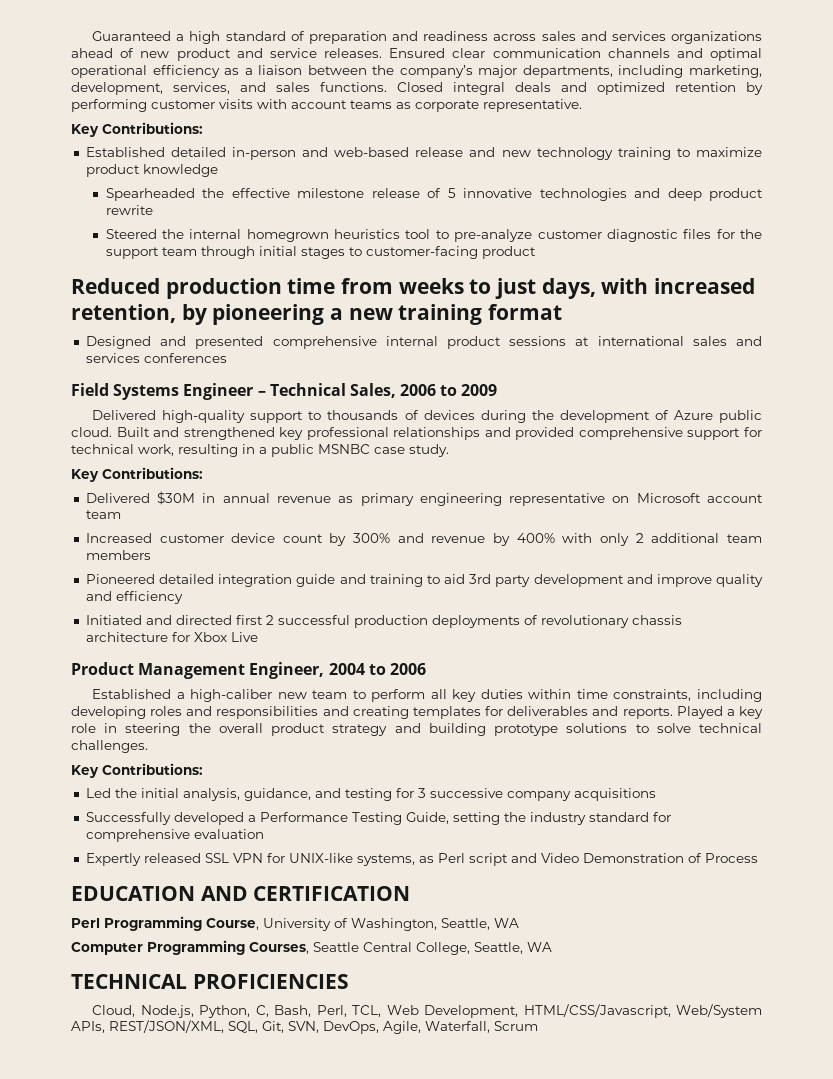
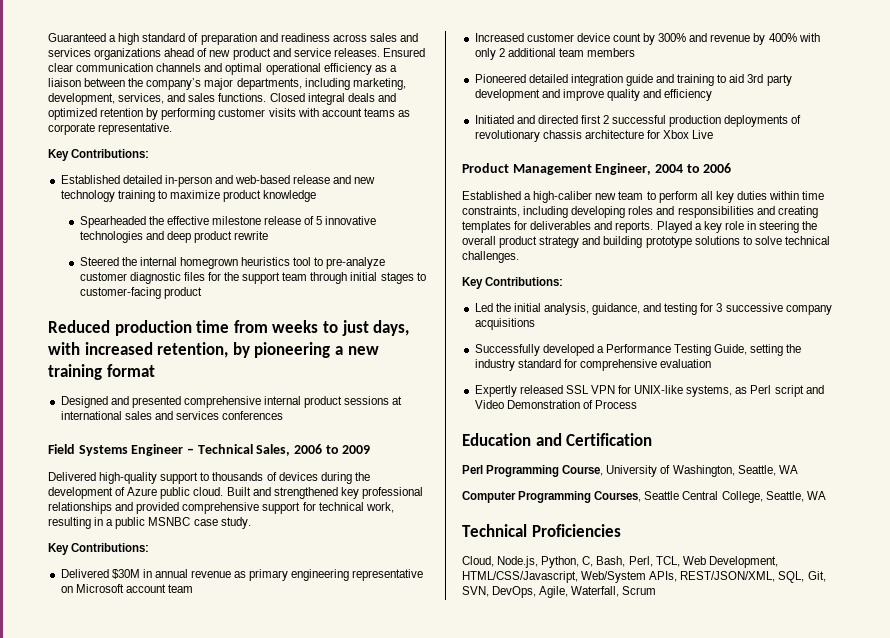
- EDUCATION AND CERTIFICATION
+ Education and Certification
- TECHNICAL PROFICIENCIES
+ Technical Proficiencies

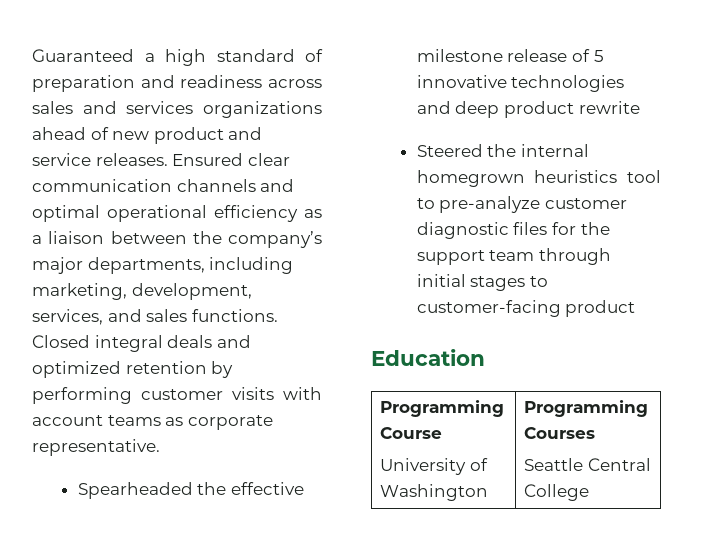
  Closed integral deals and optimized retention by performing customer visits with account teams as corporate representative.
- Key Contributions:
- Established detailed in-person and web-based release and new technology training to maximize product knowledge
- Reduced production time from weeks to just days, with increased retention, by pioneering a new training format
- Designed and presented comprehensive internal product sessions at international sales and services conferences
- Field Systems Engineer – Technical Sales, 2006 to 2009
- Delivered high-quality support to thousands of devices during the development of Azure public cloud. Built and strengthened key professional relationships and provided comprehensive support for technical work, resulting in a public MSNBC case study.
- Key Contributions:
- Delivered $30M in annual revenue as primary engineering representative on Microsoft account team
- Increased customer device count by 300% and revenue by 400% with only 2 additional team members
- Pioneered detailed integration guide and training to aid 3rd party development and improve quality and efficiency
- Initiated and directed first 2 successful production deployments of revolutionary chassis architecture for Xbox Live
- Product Management Engineer, 2004 to 2006
- Established a high-caliber new team to perform all key duties within time constraints, including developing roles and responsibilities and creating templates for deliverables and reports. Played a key role in steering the overall product strategy and building prototype solutions to solve technical challenges.
- Key Contributions:
- Led the initial analysis, guidance, and testing for 3 successive company acquisitions
- Successfully developed a Performance Testing Guide, setting the industry standard for comprehensive evaluation
- Expertly released SSL VPN for UNIX-like systems, as Perl script and Video Demonstration of Process
- Education and Certification
- Perl Programming Course, University of Washington, Seattle, WA
- Computer Programming Courses, Seattle Central College, Seattle, WA
- Technical Proficiencies
- Cloud, Node.js, Python, C, Bash, Perl, TCL, Web Development, HTML/CSS/Javascript, Web/System APIs, REST/JSON/XML, SQL, Git, SVN, DevOps, Agile, Waterfall, Scrum
+ Education
+ Programming Course
+ University of Washington | Programming Courses
+ Seattle Central College

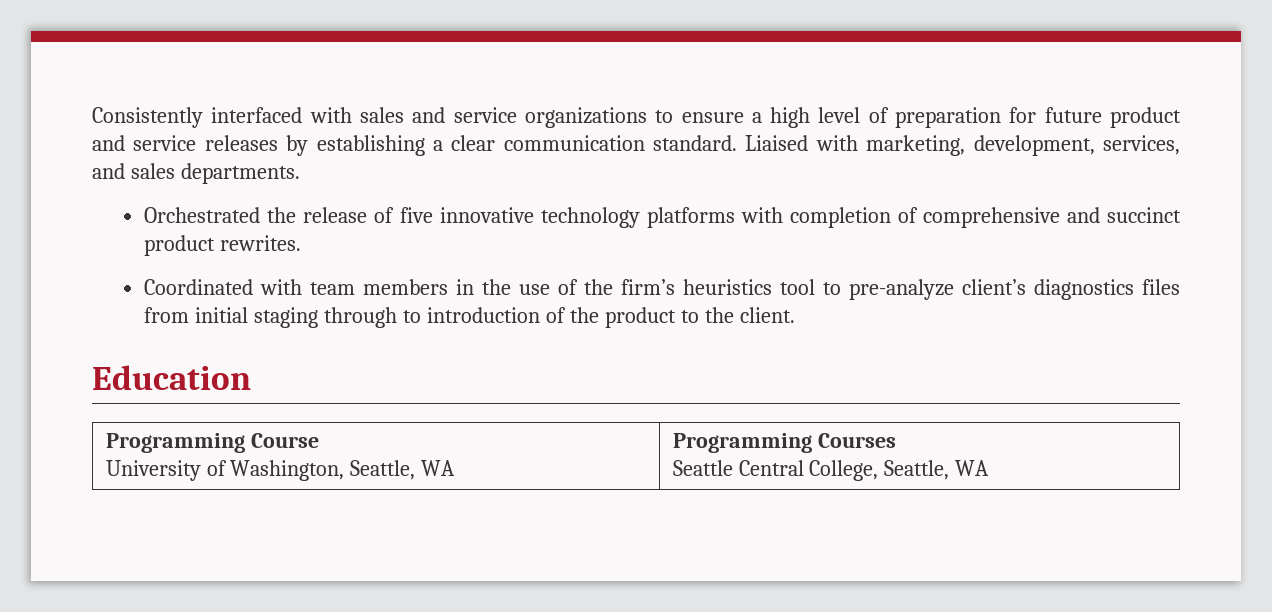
- Guaranteed a high standard of preparation and readiness across sales and services organizations ahead of new product and service releases. Ensured clear communication channels and optimal operational efficiency as a liaison between the company’s major departments, including marketing, development, services, and sales functions. Closed integral deals and optimized retention by performing customer visits with account teams as corporate representative.
- Spearheaded the effective milestone release of 5 innovative technologies and deep product rewrite
- Steered the internal homegrown heuristics tool to pre-analyze customer diagnostic files for the support team through initial stages to customer-facing product
+ Consistently interfaced with sales and service organizations to ensure a high level of preparation for future product and service releases by establishing a clear communication standard. Liaised with marketing, development, services, and sales departments.
+ Orchestrated the release of five innovative technology platforms with completion of comprehensive and succinct product rewrites.
+ Coordinated with team members in the use of the firm’s heuristics tool to pre-analyze client’s diagnostics files from initial staging through to introduction of the product to the client.
  Programming Course
- University of Washington | Programming Courses
- Seattle Central College
+ University of Washington, Seattle, WA | Programming Courses
+ Seattle Central College, Seattle, WA

